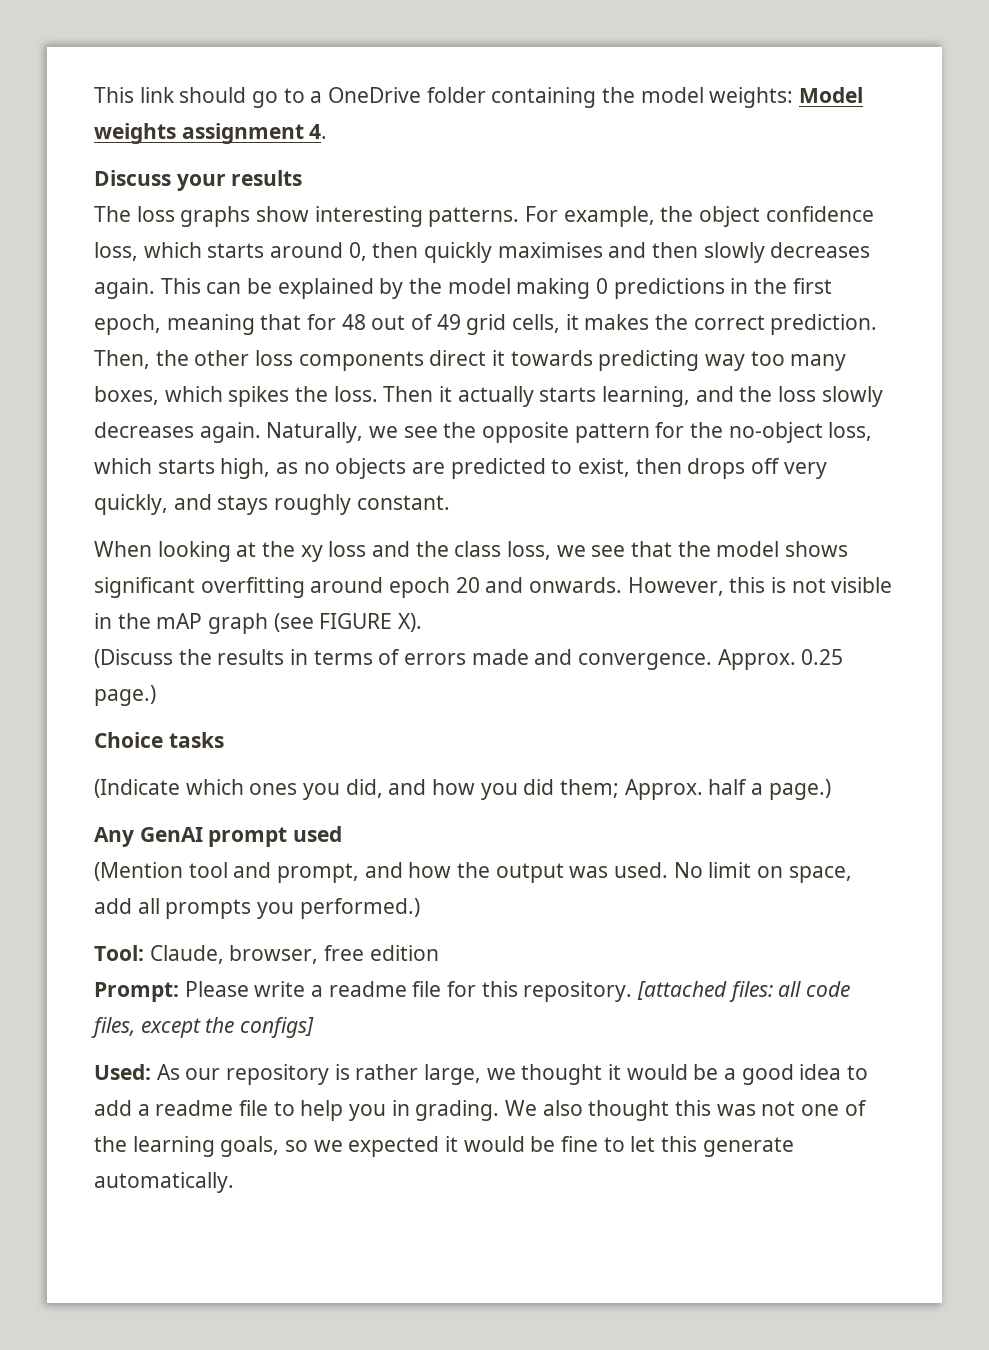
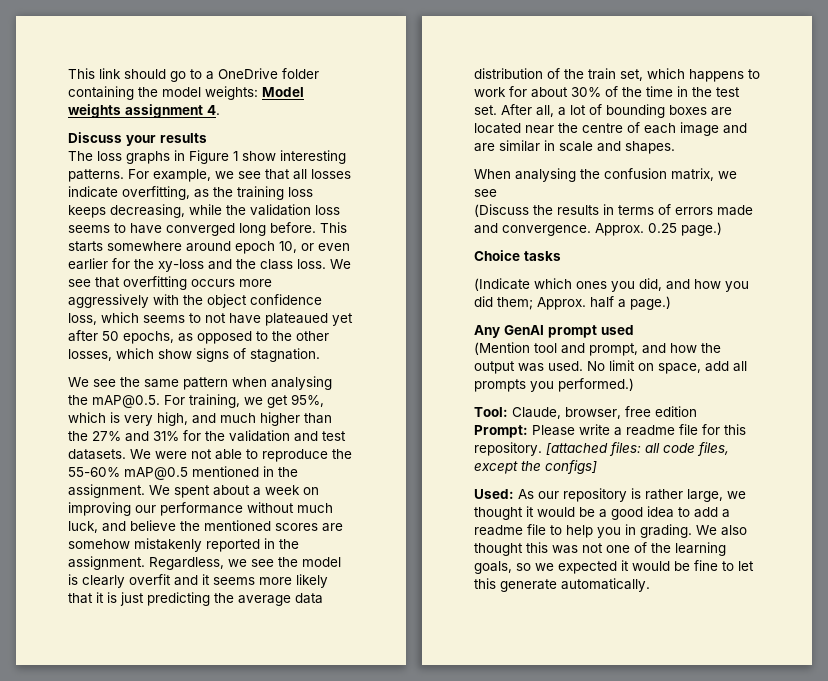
- The loss graphs show interesting patterns.
+ The loss graphs in Figure 1 show interesting patterns.
- For example, the object confidence loss, which starts around 0, then quickly maximises and then slowly decreases again. This can be explained by the model making 0 predictions in the first epoch, meaning that for 48 out of 49 grid cells, it makes the correct prediction. Then, the other loss components direct it towards predicting way too many boxes, which spikes the loss. Then it actually starts learning, and the loss slowly decreases again. Naturally, we see the opposite pattern for the no-object loss, which starts high, as no objects are predicted to exist, then drops off very quickly, and stays roughly constant.
- When looking at the xy loss and the class loss, we see that the model shows significant overfitting around epoch 20 and onwards. However, this is not visible in the mAP graph (see FIGURE X).
+ For example, we see that all losses indicate overfitting, as the training loss keeps decreasing, while the validation loss seems to have converged long before. This starts somewhere around epoch 10, or even earlier for the xy-loss and the class loss. We see that overfitting occurs more aggressively with the object confidence loss, which seems to not have plateaued yet after 50 epochs, as opposed to the other losses, which show signs of stagnation.
+ We see the same pattern when analysing the mAP@0.5. For training, we get 95%, which is very high, and much higher than the 27% and 31% for the validation and test datasets. We were not able to reproduce the 55-60% mAP@0.5 mentioned in the assignment. We spent about a week on improving our performance without much luck, and believe the mentioned scores are somehow mistakenly reported in the assignment. Regardless, we see the model is clearly overfit and it seems more likely that it is just predicting the average data distribution of the train set, which happens to work for about 30% of the time in the test set. After all, a lot of bounding boxes are located near the centre of each image and are similar in scale and shapes.
+ When analysing the confusion matrix, we see

